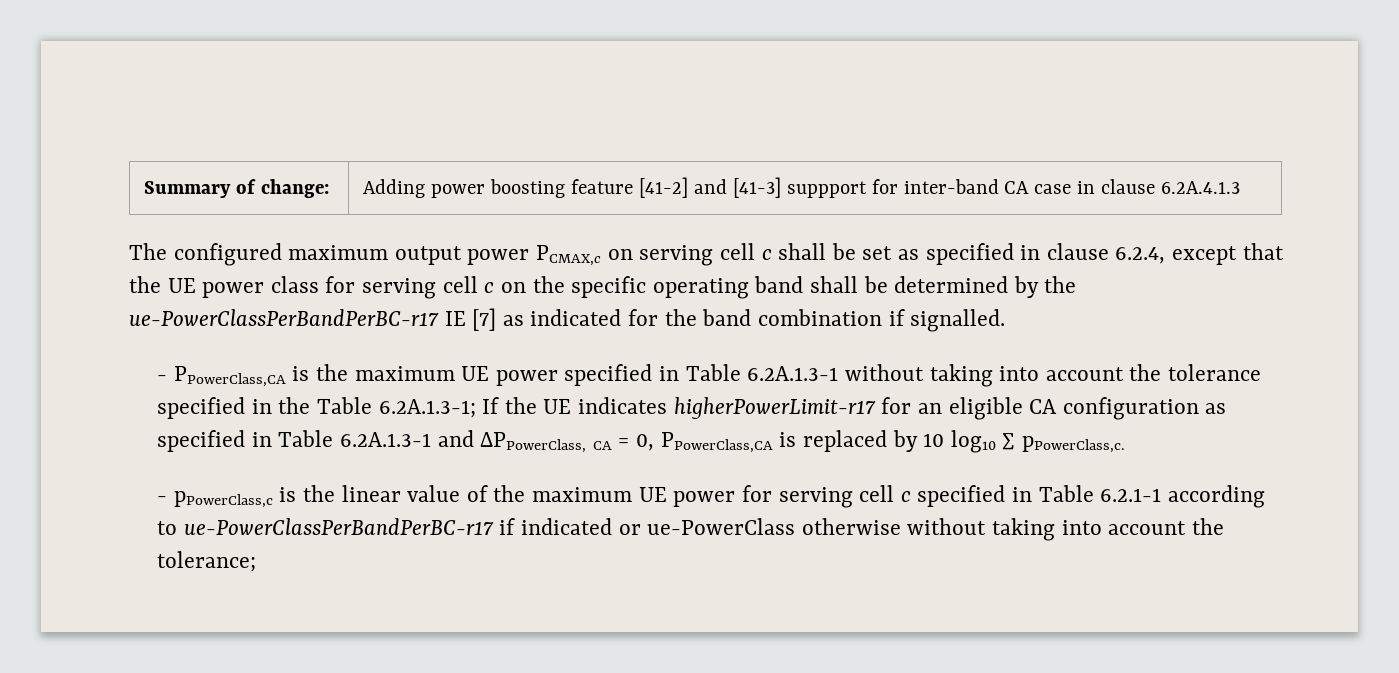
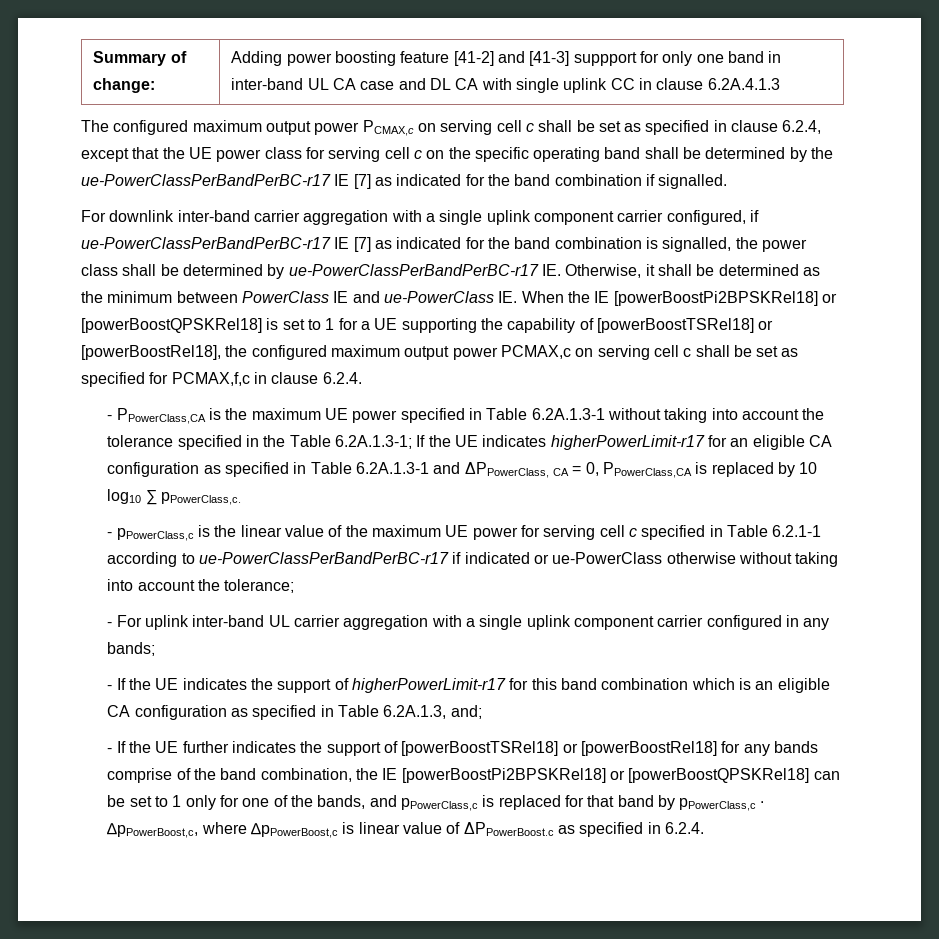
- Summary of change: | Adding power boosting feature [41-2] and [41-3] suppport for inter-band CA case in clause 6.2A.4.1.3
+ Summary of change: | Adding power boosting feature [41-2] and [41-3] suppport for only one band in inter-band UL CA case and DL CA with single uplink CC in clause 6.2A.4.1.3
+ For downlink inter-band carrier aggregation with a single uplink component carrier configured, if ue-PowerClassPerBandPerBC-r17 IE [7] as indicated for the band combination is signalled, the power class shall be determined by ue-PowerClassPerBandPerBC-r17 IE. Otherwise, it shall be determined as the minimum between PowerClass IE and ue-PowerClass IE. When the IE [powerBoostPi2BPSKRel18] or [powerBoostQPSKRel18] is set to 1 for a UE supporting the capability of [powerBoostTSRel18] or [powerBoostRel18], the configured maximum output power PCMAX,c on serving cell c shall be set as specified for PCMAX,f,c in clause 6.2.4.
+ - For uplink inter-band UL carrier aggregation with a single uplink component carrier configured in any bands;
+ - If the UE indicates the support of higherPowerLimit-r17 for this band combination which is an eligible CA configuration as specified in Table 6.2A.1.3, and;
+ - If the UE further indicates the support of [powerBoostTSRel18] or [powerBoostRel18] for any bands comprise of the band combination, the IE [powerBoostPi2BPSKRel18] or [powerBoostQPSKRel18] can be set to 1 only for one of the bands, and pPowerClass,c is replaced for that band by pPowerClass,c ∙ ∆pPowerBoost,c, where ∆pPowerBoost,c is linear value of ΔPPowerBoost.c as specified in 6.2.4.

